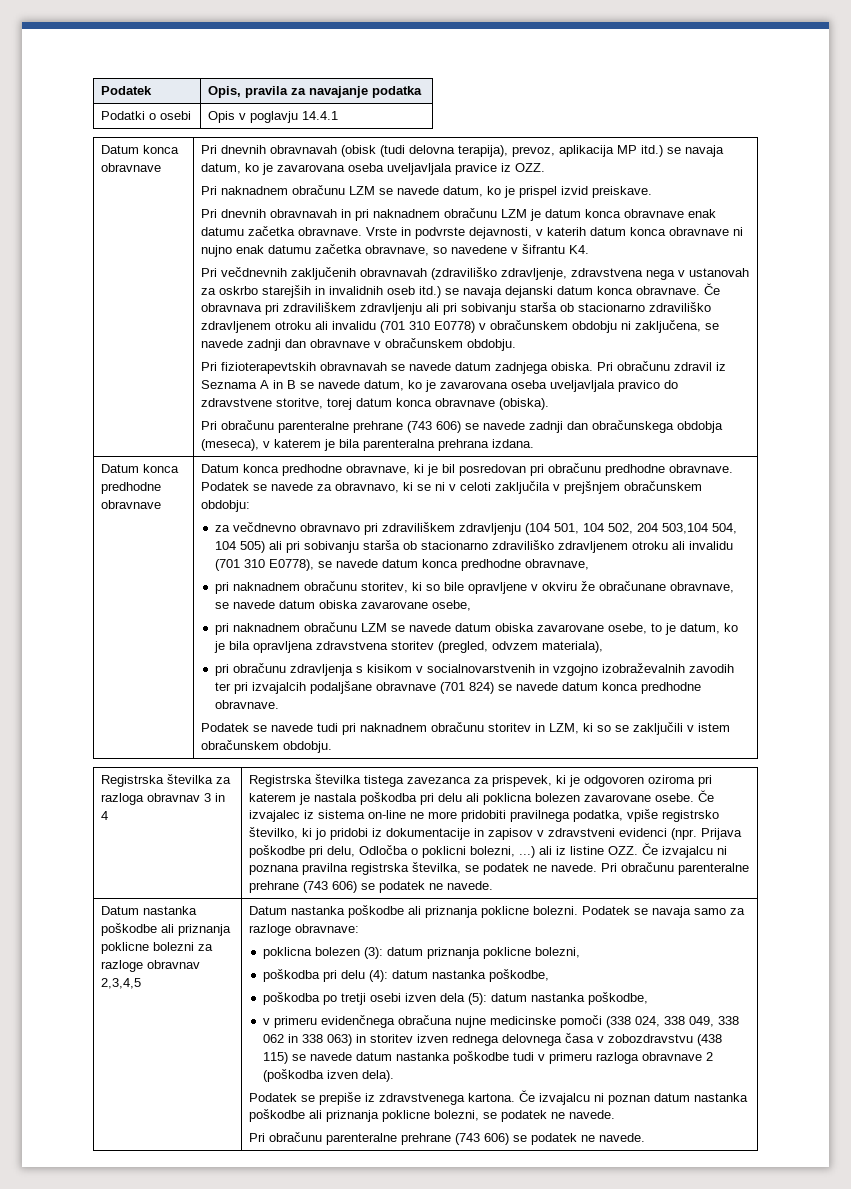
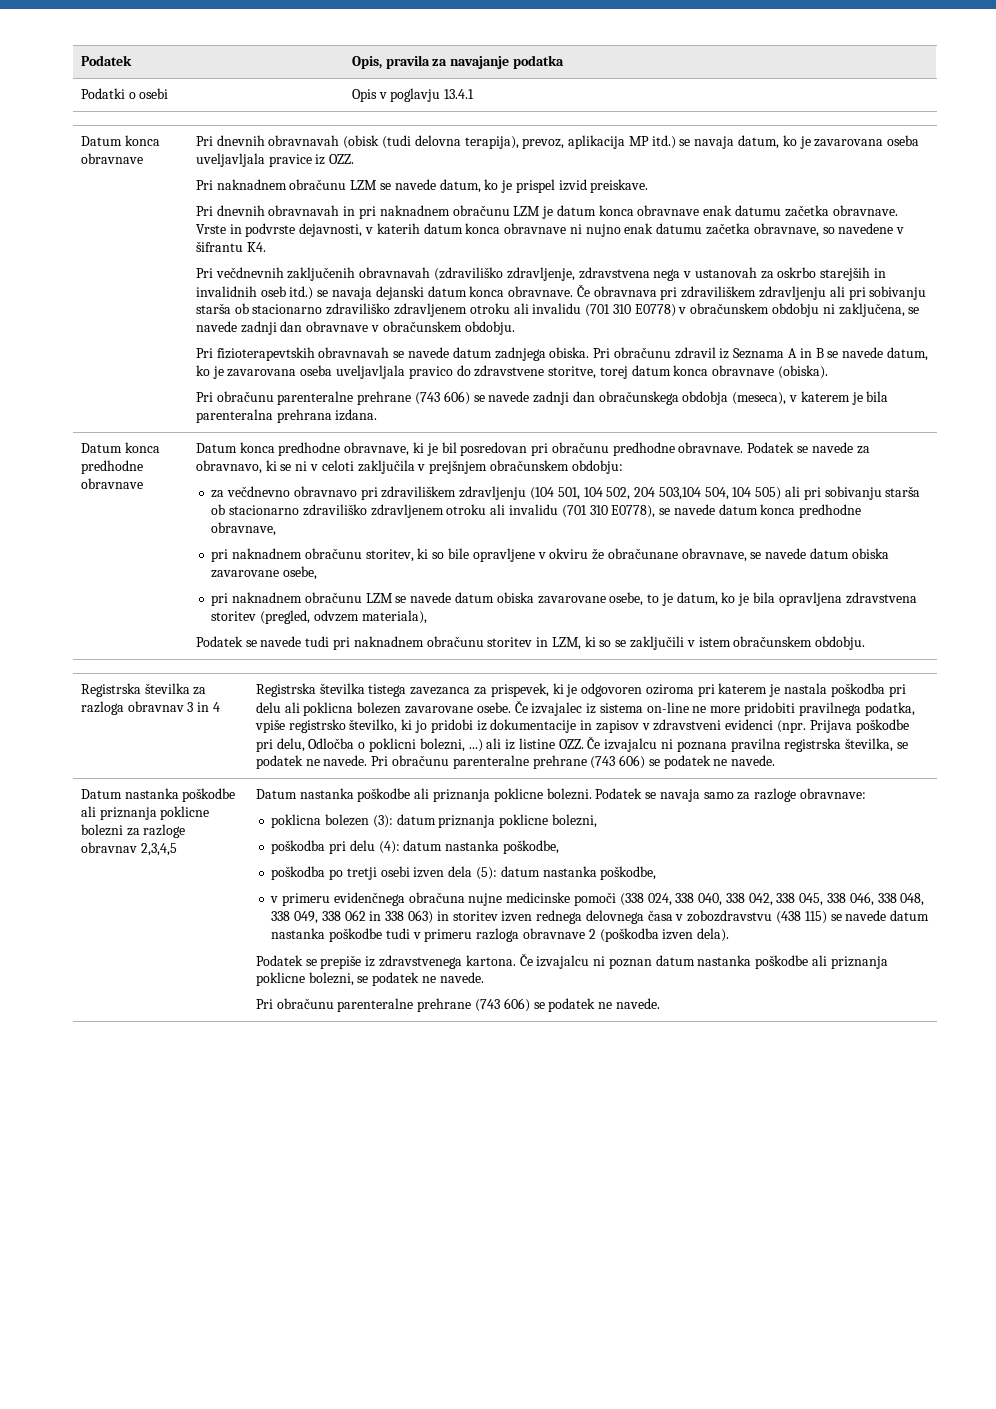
- Podatki o osebi | Opis v poglavju 14.4.1
+ Podatki o osebi | Opis v poglavju 13.4.1
- pri obračunu zdravljenja s kisikom v socialnovarstvenih in vzgojno izobraževalnih zavodih ter pri izvajalcih podaljšane obravnave (701 824) se navede datum konca predhodne obravnave.
- v primeru evidenčnega obračuna nujne medicinske pomoči (338 024, 338 049, 338 062 in 338 063) in storitev izven rednega delovnega časa v zobozdravstvu (438 115) se navede datum nastanka poškodbe tudi v primeru razloga obravnave 2 (poškodba izven dela).
+ v primeru evidenčnega obračuna nujne medicinske pomoči (338 024, 338 040, 338 042, 338 045, 338 046, 338 048, 338 049, 338 062 in 338 063) in storitev izven rednega delovnega časa v zobozdravstvu (438 115) se navede datum nastanka poškodbe tudi v primeru razloga obravnave 2 (poškodba izven dela).

